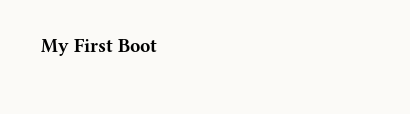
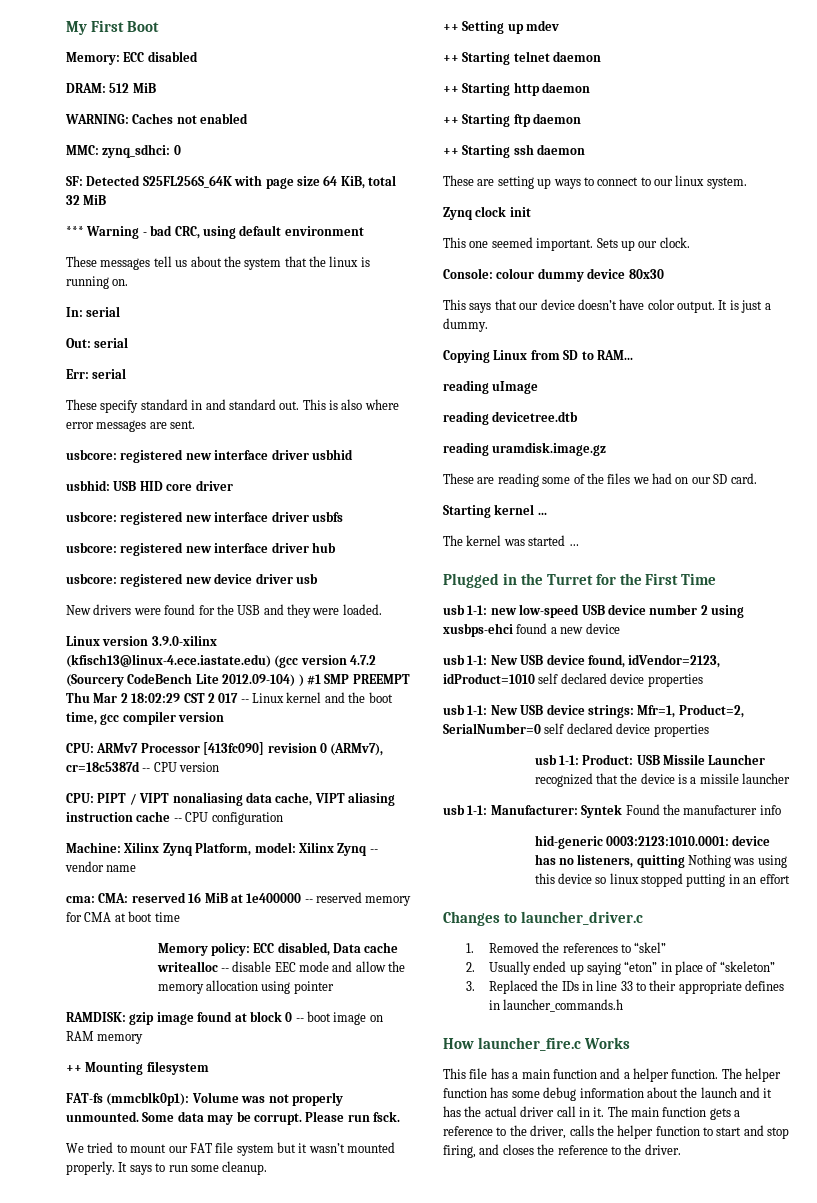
+ Memory: ECC disabled
+ DRAM: 512 MiB
+ WARNING: Caches not enabled
+ MMC: zynq_sdhci: 0
+ SF: Detected S25FL256S_64K with page size 64 KiB, total 32 MiB
+ *** Warning - bad CRC, using default environment
+ These messages tell us about the system that the linux is running on.
+ In: serial
+ Out: serial
+ Err: serial
+ These specify standard in and standard out. This is also where error messages are sent.
+ usbcore: registered new interface driver usbhid
+ usbhid: USB HID core driver
+ usbcore: registered new interface driver usbfs
+ usbcore: registered new interface driver hub
+ usbcore: registered new device driver usb
+ New drivers were found for the USB and they were loaded.
+ Linux version 3.9.0-xilinx (kfisch13@linux-4.ece.iastate.edu) (gcc version 4.7.2 (Sourcery CodeBench Lite 2012.09-104) ) #1 SMP PREEMPT Thu Mar 2 18:02:29 CST 2 017 -- Linux kernel and the boot time, gcc compiler version
+ CPU: ARMv7 Processor [413fc090] revision 0 (ARMv7), cr=18c5387d -- CPU version
+ CPU: PIPT / VIPT nonaliasing data cache, VIPT aliasing instruction cache -- CPU configuration
+ Machine: Xilinx Zynq Platform, model: Xilinx Zynq -- vendor name
+ cma: CMA: reserved 16 MiB at 1e400000 -- reserved memory for CMA at boot time
+ Memory policy: ECC disabled, Data cache writealloc -- disable EEC mode and allow the memory allocation using pointer
+ RAMDISK: gzip image found at block 0 -- boot image on RAM memory
+ ++ Mounting filesystem
+ FAT-fs (mmcblk0p1): Volume was not properly unmounted. Some data may be corrupt. Please run fsck.
+ We tried to mount our FAT file system but it wasn’t mounted properly. It says to run some cleanup.
+ ++ Setting up mdev
+ ++ Starting telnet daemon
+ ++ Starting http daemon
+ ++ Starting ftp daemon
+ ++ Starting ssh daemon
+ These are setting up ways to connect to our linux system.
+ Zynq clock init
+ This one seemed important. Sets up our clock.
+ Console: colour dummy device 80x30
+ This says that our device doesn’t have color output. It is just a dummy.
+ Copying Linux from SD to RAM...
+ reading uImage
+ reading devicetree.dtb
+ reading uramdisk.image.gz
+ These are reading some of the files we had on our SD card.
+ Starting kernel ...
+ The kernel was started …
+ Plugged in the Turret for the First Time
+ usb 1-1: new low-speed USB device number 2 using xusbps-ehci found a new device
+ usb 1-1: New USB device found, idVendor=2123, idProduct=1010 self declared device properties
+ usb 1-1: New USB device strings: Mfr=1, Product=2, SerialNumber=0 self declared device properties
+ usb 1-1: Product: USB Missile Launcher recognized that the device is a missile launcher
+ usb 1-1: Manufacturer: Syntek Found the manufacturer info
+ hid-generic 0003:2123:1010.0001: device has no listeners, quitting Nothing was using this device so linux stopped putting in an effort
+ Changes to launcher_driver.c
+ 1. Removed the references to “skel”
+ 2. Usually ended up saying “eton” in place of “skeleton”
+ 3. Replaced the IDs in line 33 to their appropriate defines in launcher_commands.h
+ How launcher_fire.c Works
+ This file has a main function and a helper function. The helper function has some debug information about the launch and it has the actual driver call in it. The main function gets a reference to the driver, calls the helper function to start and stop firing, and closes the reference to the driver.

